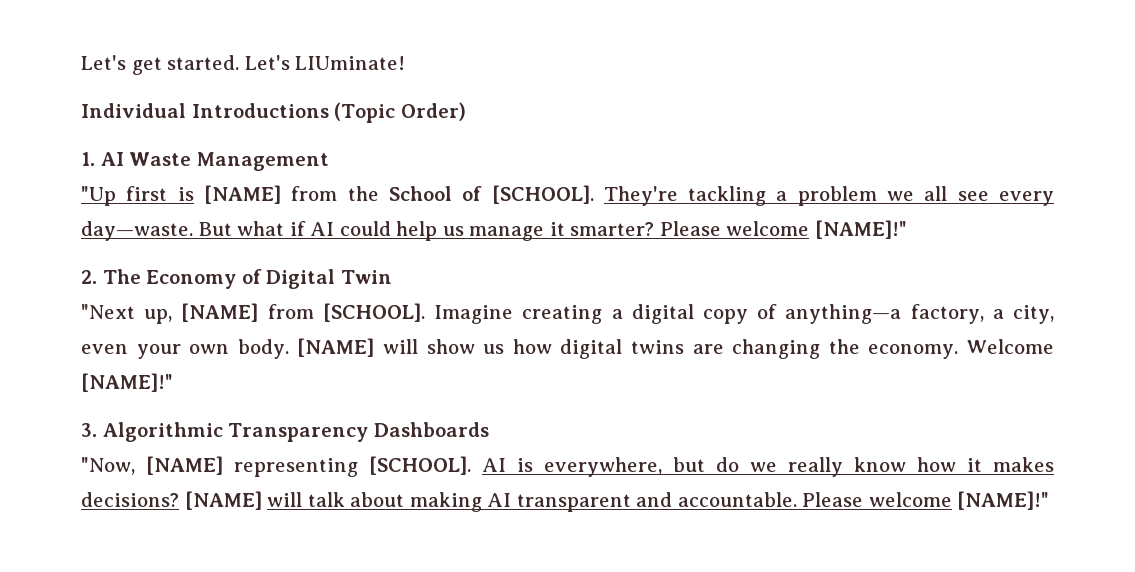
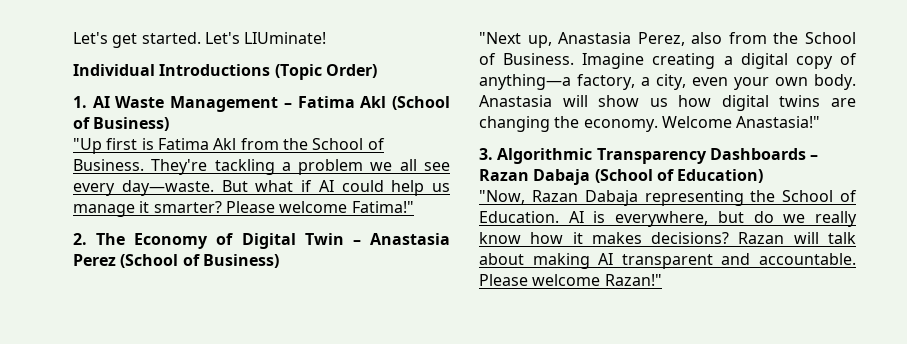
- 1. AI Waste Management
+ 1. AI Waste Management – Fatima Akl (School of Business)
- "Up first is [NAME] from the School of [SCHOOL].
+ "Up first is Fatima Akl from the School of Business.
- But what if AI could help us manage it smarter? Please welcome [NAME]!"
+ But what if AI could help us manage it smarter? Please welcome Fatima!"
- 2. The Economy of Digital Twin
- "Next up, [NAME] from [SCHOOL].
+ 2. The Economy of Digital Twin – Anastasia Perez (School of Business)
+ "Next up, Anastasia Perez, also from the School of Business.
- [NAME] will show us how digital twins are changing the economy.
+ Anastasia will show us how digital twins are changing the economy.
- Welcome [NAME]!"
+ Welcome Anastasia!"
- 3. Algorithmic Transparency Dashboards
- "Now, [NAME] representing [SCHOOL].
+ 3. Algorithmic Transparency Dashboards – Razan Dabaja (School of Education)
+ "Now, Razan Dabaja representing the School of Education.
- [NAME] will talk about making AI transparent and accountable. Please welcome [NAME]!"
+ Razan will talk about making AI transparent and accountable. Please welcome Razan!"

